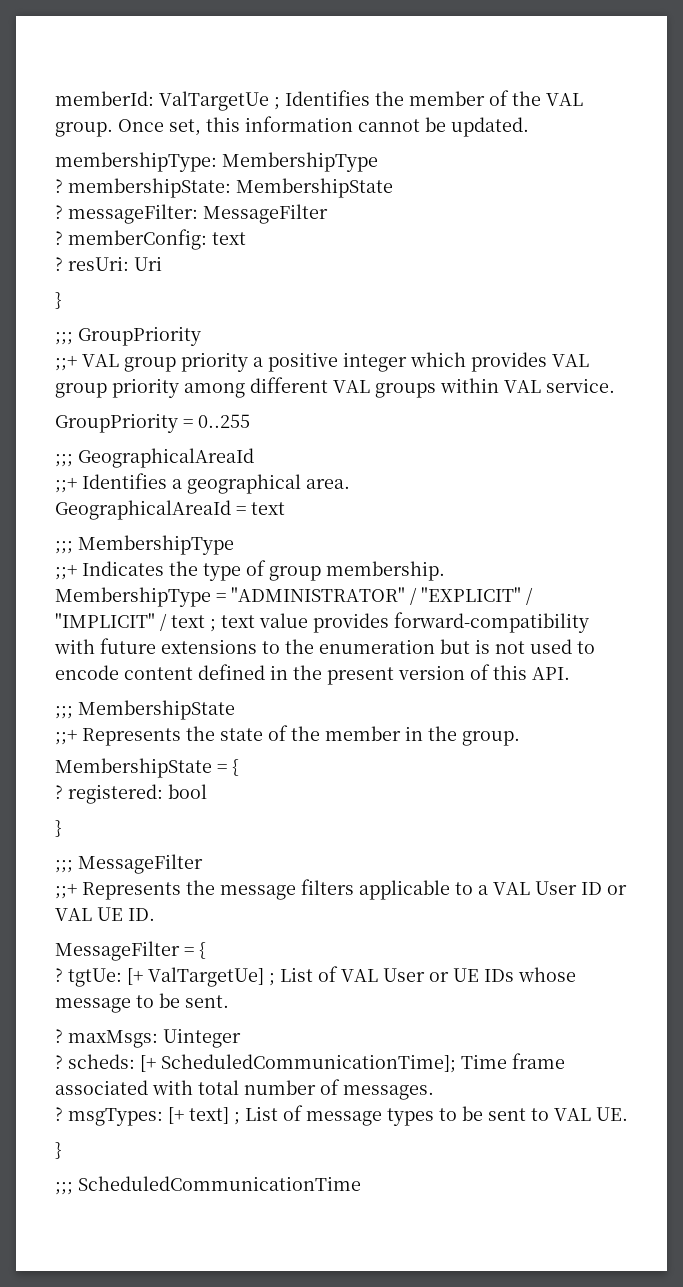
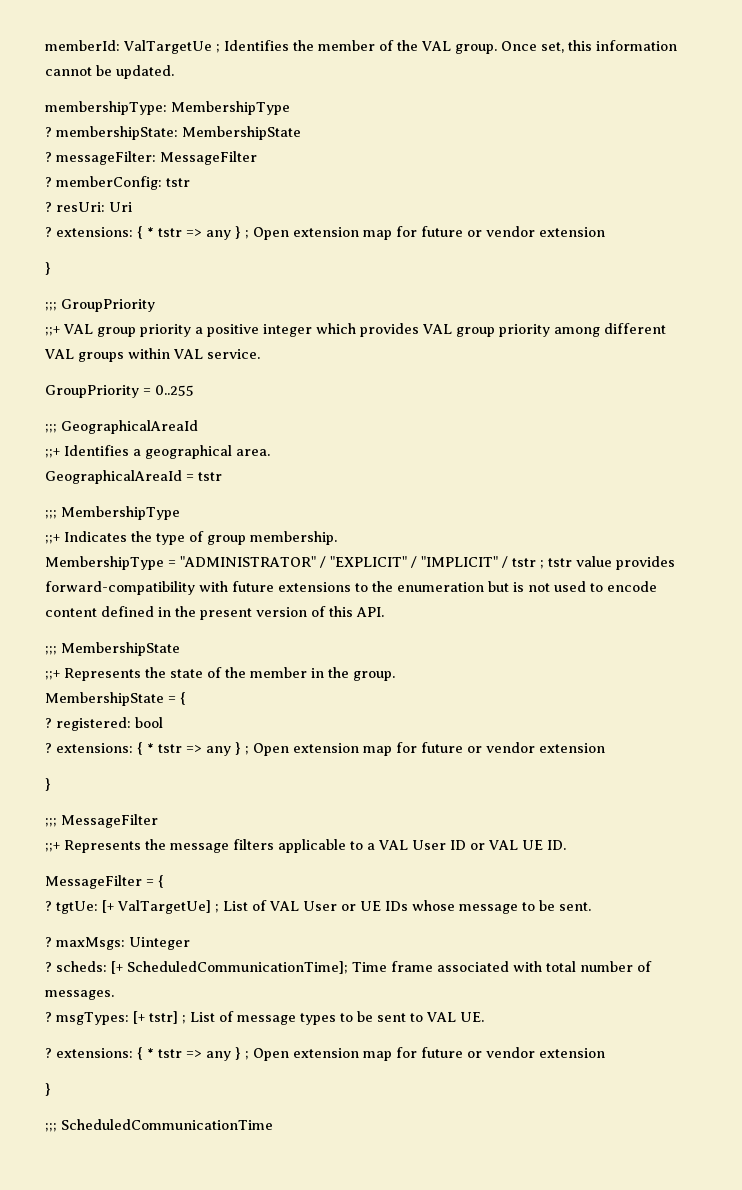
- ? memberConfig: text
+ ? memberConfig: tstr
  ? resUri: Uri
+ ? extensions: { * tstr => any } ; Open extension map for future or vendor extension
- GeographicalAreaId = text
+ GeographicalAreaId = tstr
- MembershipType = "ADMINISTRATOR" / "EXPLICIT" / "IMPLICIT" / text ; text value provides forward-compatibility with future extensions to the enumeration but is not used to encode content defined in the present version of this API.
+ MembershipType = "ADMINISTRATOR" / "EXPLICIT" / "IMPLICIT" / tstr ; tstr value provides forward-compatibility with future extensions to the enumeration but is not used to encode content defined in the present version of this API.
  ? registered: bool
+ ? extensions: { * tstr => any } ; Open extension map for future or vendor extension
- ? msgTypes: [+ text] ; List of message types to be sent to VAL UE.
+ ? msgTypes: [+ tstr] ; List of message types to be sent to VAL UE.
+ ? extensions: { * tstr => any } ; Open extension map for future or vendor extension

